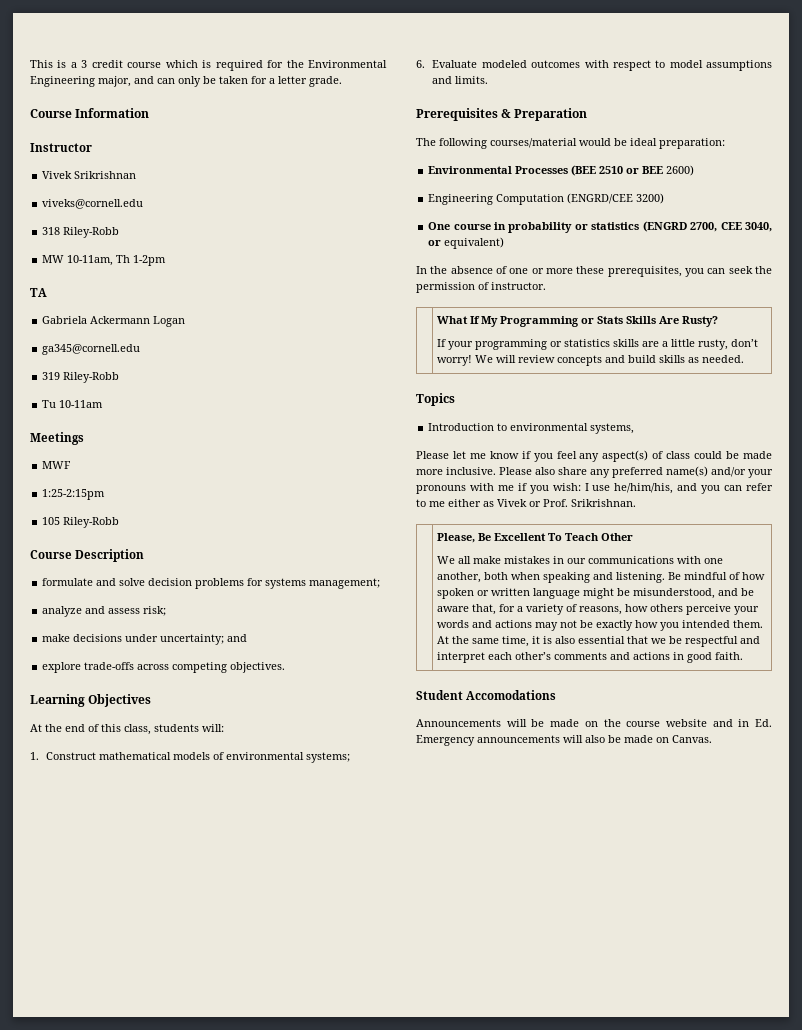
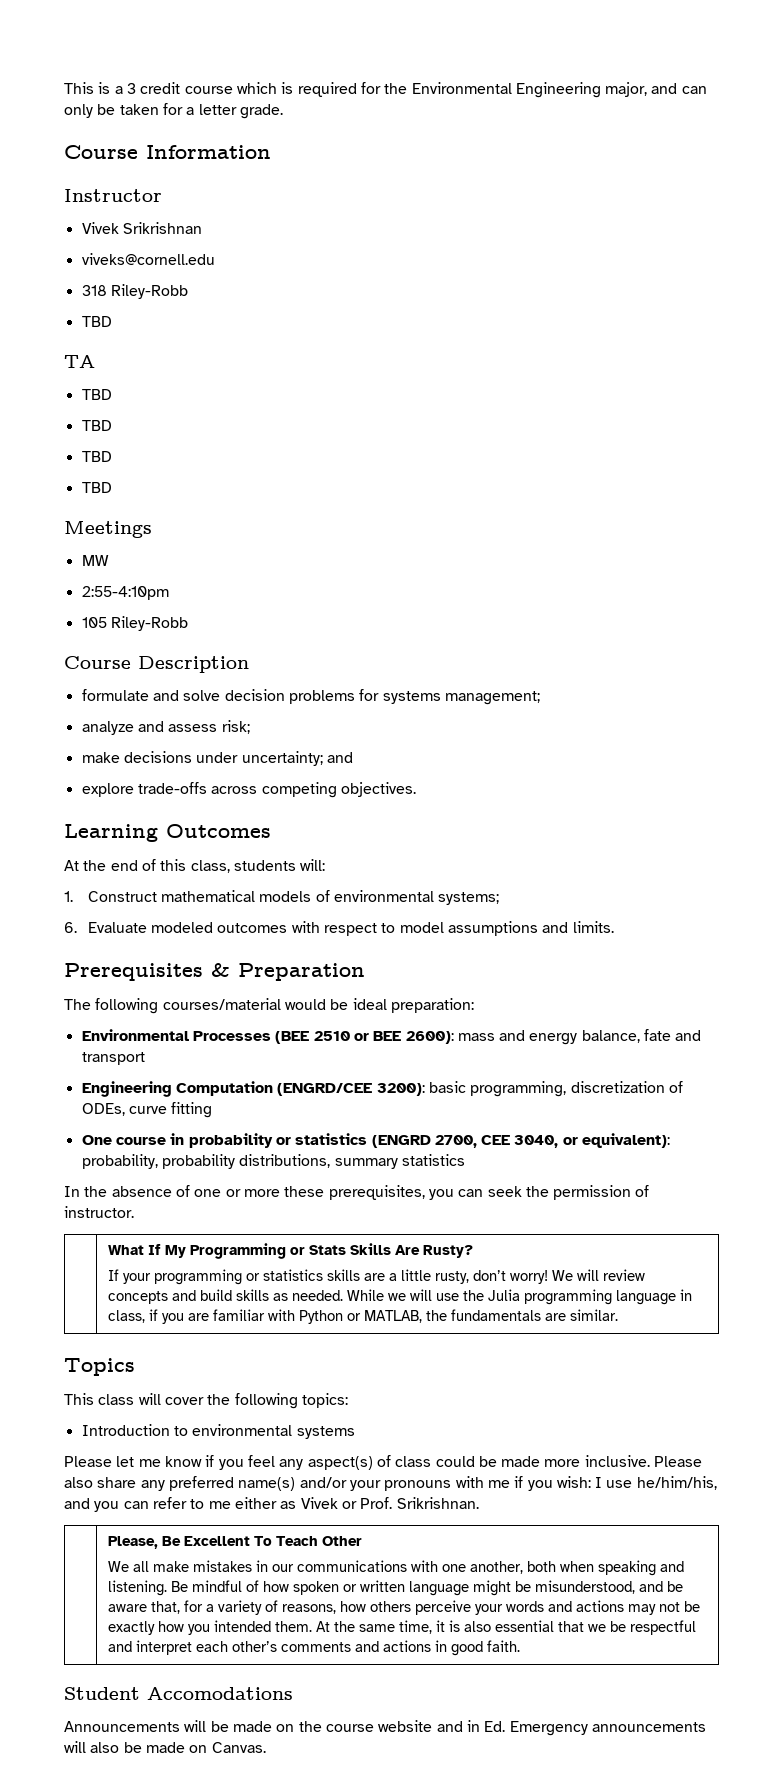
  318 Riley-Robb
- MW 10-11am, Th 1-2pm
+ TBD
  TA
- Gabriela Ackermann Logan
- ga345@cornell.edu
- 319 Riley-Robb
- Tu 10-11am
+ TBD
+ TBD
+ TBD
+ TBD
- MWF
- 1:25-2:15pm
+ MW
+ 2:55-4:10pm
- Learning Objectives
+ Learning Outcomes
- Environmental Processes (BEE 2510 or BEE 2600)
- Engineering Computation (ENGRD/CEE 3200)
+ Environmental Processes (BEE 2510 or BEE 2600): mass and energy balance, fate and transport
+ Engineering Computation (ENGRD/CEE 3200): basic programming, discretization of ODEs, curve fitting
- One course in probability or statistics (ENGRD 2700, CEE 3040, or equivalent)
+ One course in probability or statistics (ENGRD 2700, CEE 3040, or equivalent): probability, probability distributions, summary statistics
- We will review concepts and build skills as needed.
+ We will review concepts and build skills as needed. While we will use the Julia programming language in class, if you are familiar with Python or MATLAB, the fundamentals are similar.
  Topics
+ This class will cover the following topics:
- Introduction to environmental systems,
+ Introduction to environmental systems

